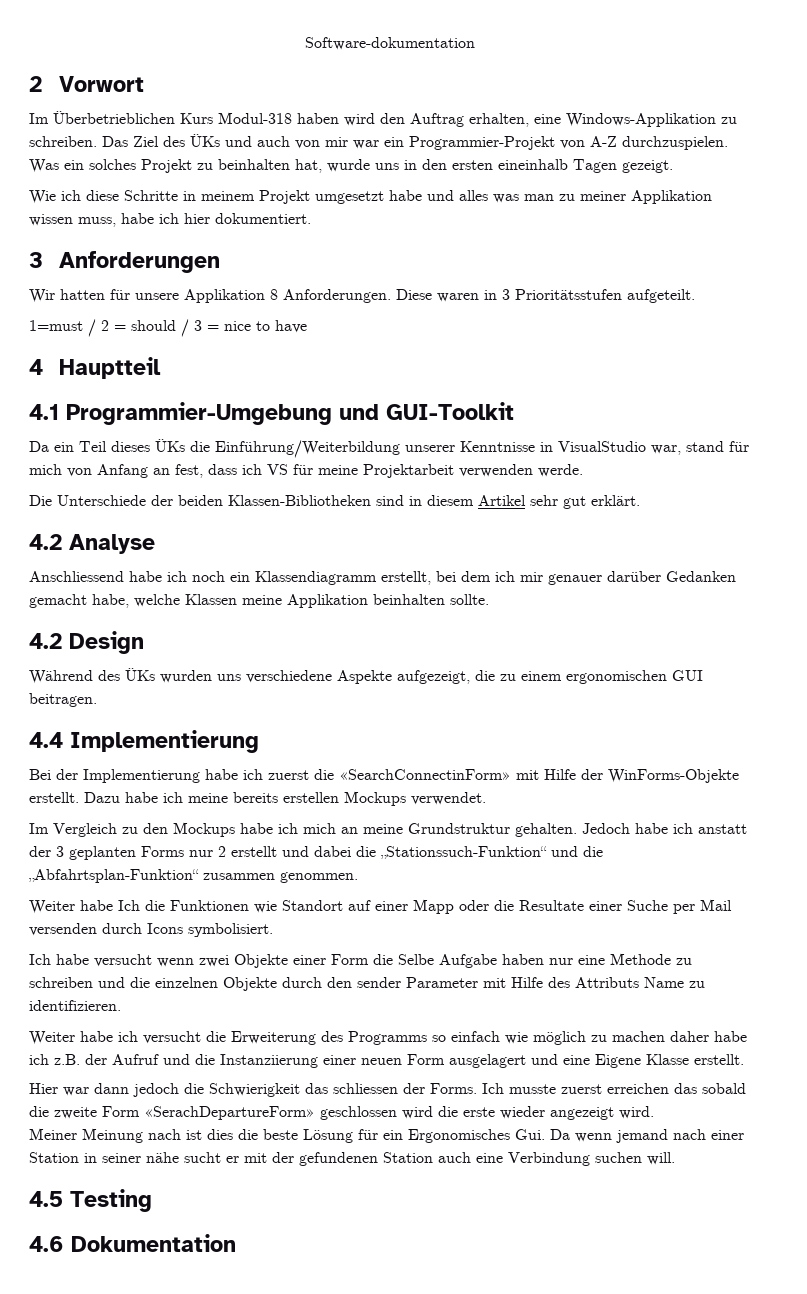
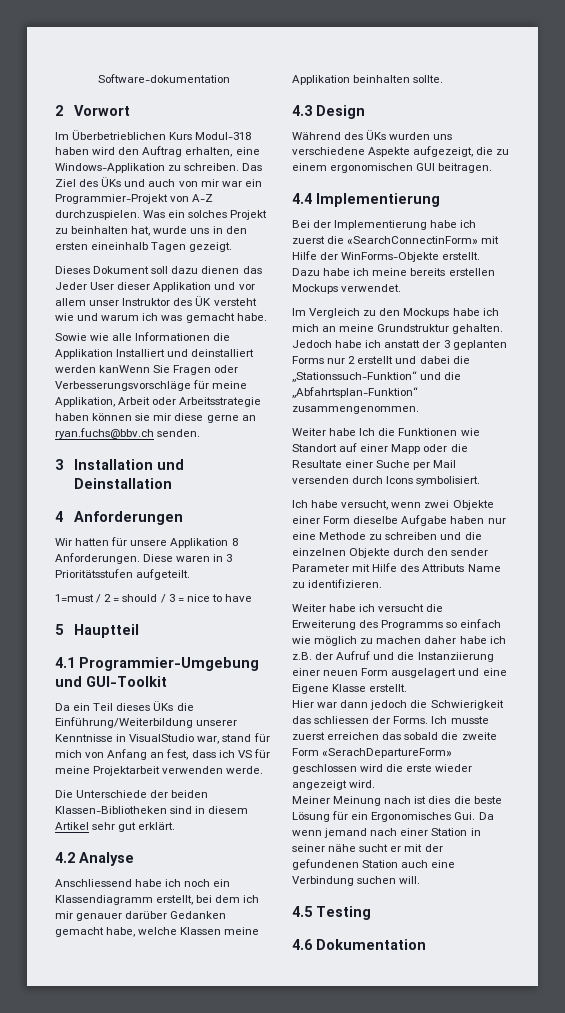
- Wie ich diese Schritte in meinem Projekt umgesetzt habe und alles was man zu meiner Applikation wissen muss, habe ich hier dokumentiert.
- 3 Anforderungen
+ Dieses Dokument soll dazu dienen das Jeder User dieser Applikation und vor allem unser Instruktor des ÜK versteht wie und warum ich was gemacht habe.
+ Sowie wie alle Informationen die Applikation Installiert und deinstalliert werden kanWenn Sie Fragen oder Verbesserungsvorschläge für meine Applikation, Arbeit oder Arbeitsstrategie haben können sie mir diese gerne an ryan.fuchs@bbv.ch senden.
+ 3 Installation und Deinstallation
+ 4 Anforderungen
- 4 Hauptteil
+ 5 Hauptteil
- 4.2 Design
+ 4.3 Design
- Jedoch habe ich anstatt der 3 geplanten Forms nur 2 erstellt und dabei die „Stationssuch-Funktion“ und die „Abfahrtsplan-Funktion“ zusammen genommen.
+ Jedoch habe ich anstatt der 3 geplanten Forms nur 2 erstellt und dabei die „Stationssuch-Funktion“ und die „Abfahrtsplan-Funktion“ zusammengenommen.
- Ich habe versucht wenn zwei Objekte einer Form die Selbe Aufgabe haben nur eine Methode zu schreiben und die einzelnen Objekte durch den sender Parameter mit Hilfe des Attributs Name zu identifizieren.
+ Ich habe versucht, wenn zwei Objekte einer Form dieselbe Aufgabe haben nur eine Methode zu schreiben und die einzelnen Objekte durch den sender Parameter mit Hilfe des Attributs Name zu identifizieren.

